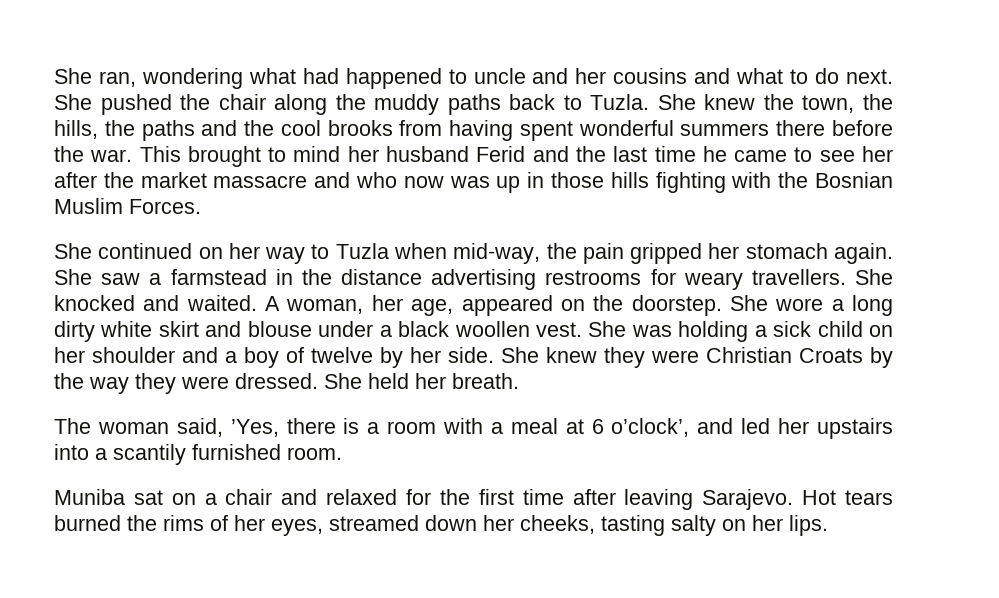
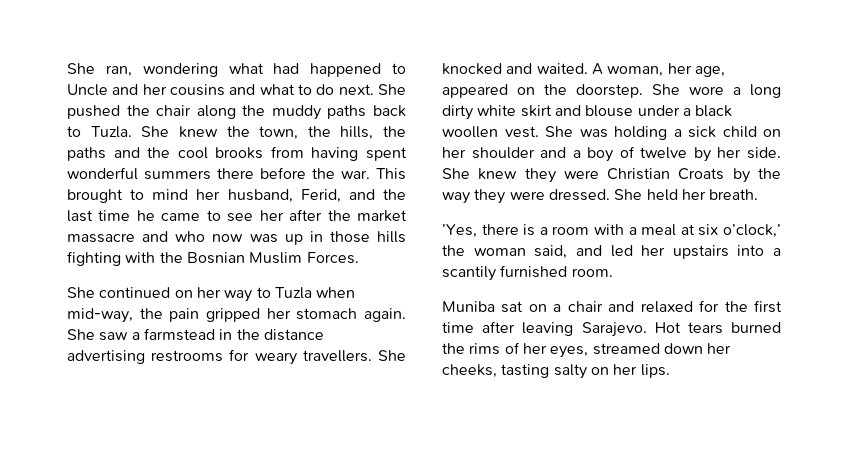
- She ran, wondering what had happened to uncle and her cousins and what to do next.
+ She ran, wondering what had happened to Uncle and her cousins and what to do next.
- This brought to mind her husband Ferid and the last time he came to see her after the market massacre and who now was up in those hills fighting with the Bosnian Muslim Forces.
+ This brought to mind her husband, Ferid, and the last time he came to see her after the market massacre and who now was up in those hills fighting with the Bosnian Muslim Forces.
- The woman said, ’Yes, there is a room with a meal at 6 o’clock’, and led her upstairs into a scantily furnished room.
+ ’Yes, there is a room with a meal at six o’clock,’ the woman said, and led her upstairs into a scantily furnished room.

